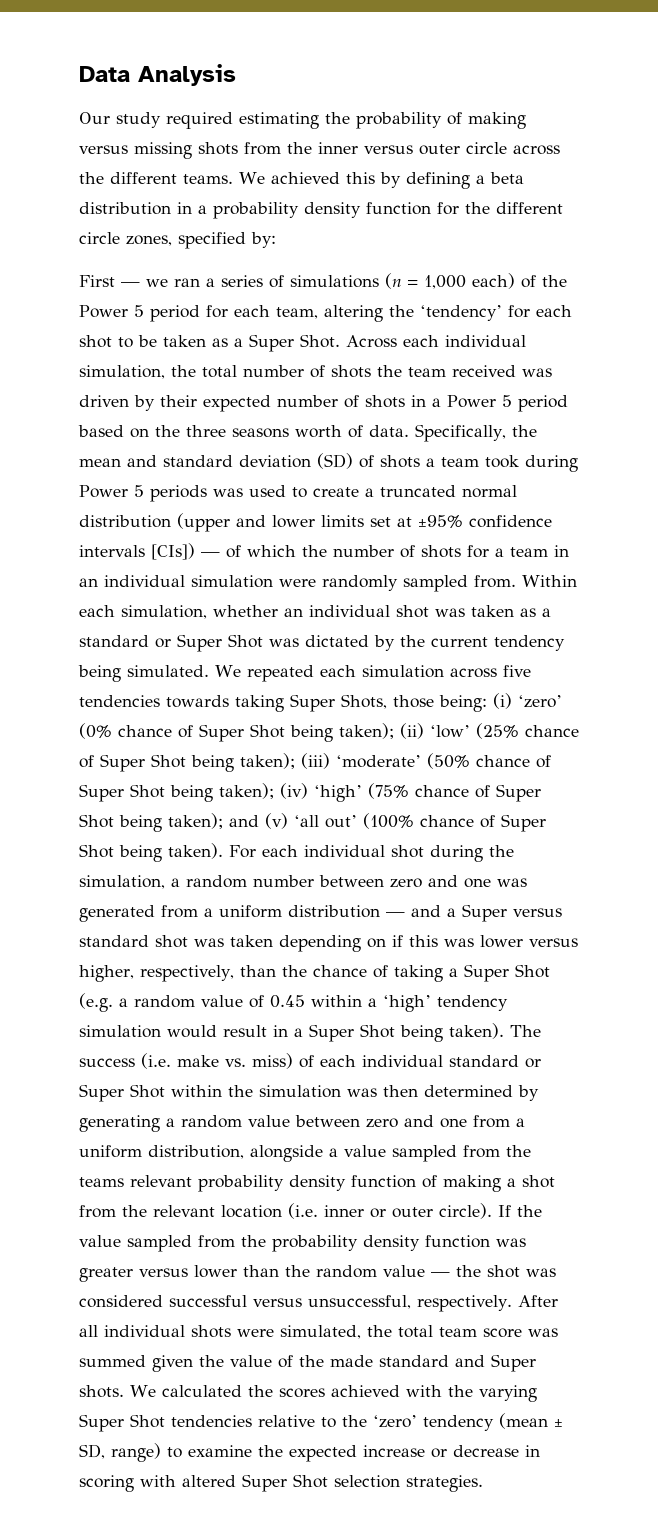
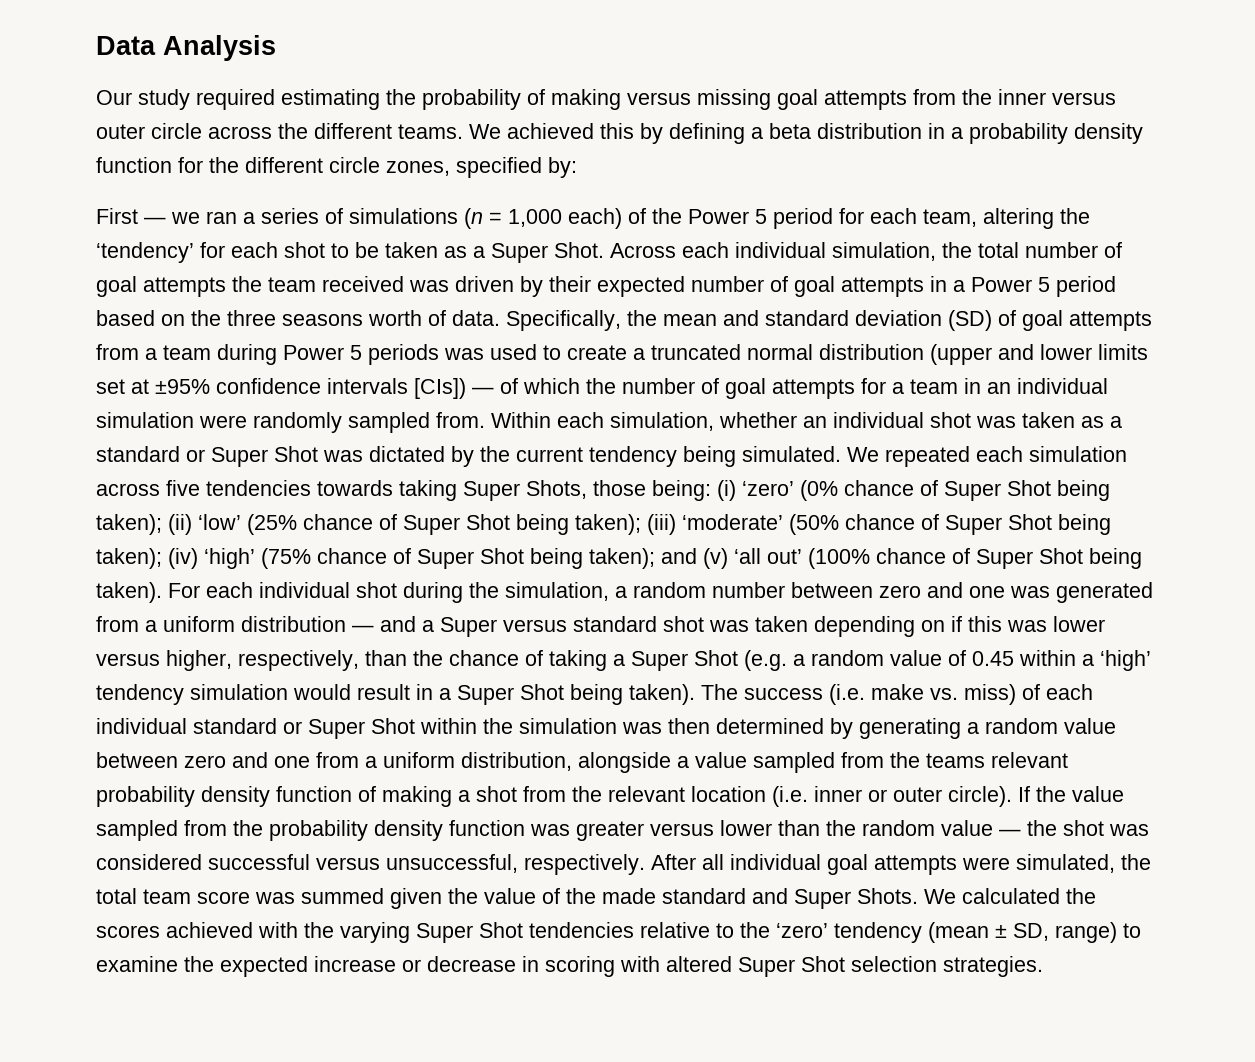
- Our study required estimating the probability of making versus missing shots from the inner versus outer circle across the different teams.
+ Our study required estimating the probability of making versus missing goal attempts from the inner versus outer circle across the different teams.
- Across each individual simulation, the total number of shots the team received was driven by their expected number of shots in a Power 5 period based on the three seasons worth of data.
+ Across each individual simulation, the total number of goal attempts the team received was driven by their expected number of goal attempts in a Power 5 period based on the three seasons worth of data.
- Specifically, the mean and standard deviation (SD) of shots a team took during Power 5 periods was used to create a truncated normal distribution (upper and lower limits set at ±95% confidence intervals [CIs]) — of which the number of shots for a team in an individual simulation were randomly sampled from.
+ Specifically, the mean and standard deviation (SD) of goal attempts from a team during Power 5 periods was used to create a truncated normal distribution (upper and lower limits set at ±95% confidence intervals [CIs]) — of which the number of goal attempts for a team in an individual simulation were randomly sampled from.
- After all individual shots were simulated, the total team score was summed given the value of the made standard and Super shots.
+ After all individual goal attempts were simulated, the total team score was summed given the value of the made standard and Super Shots.

